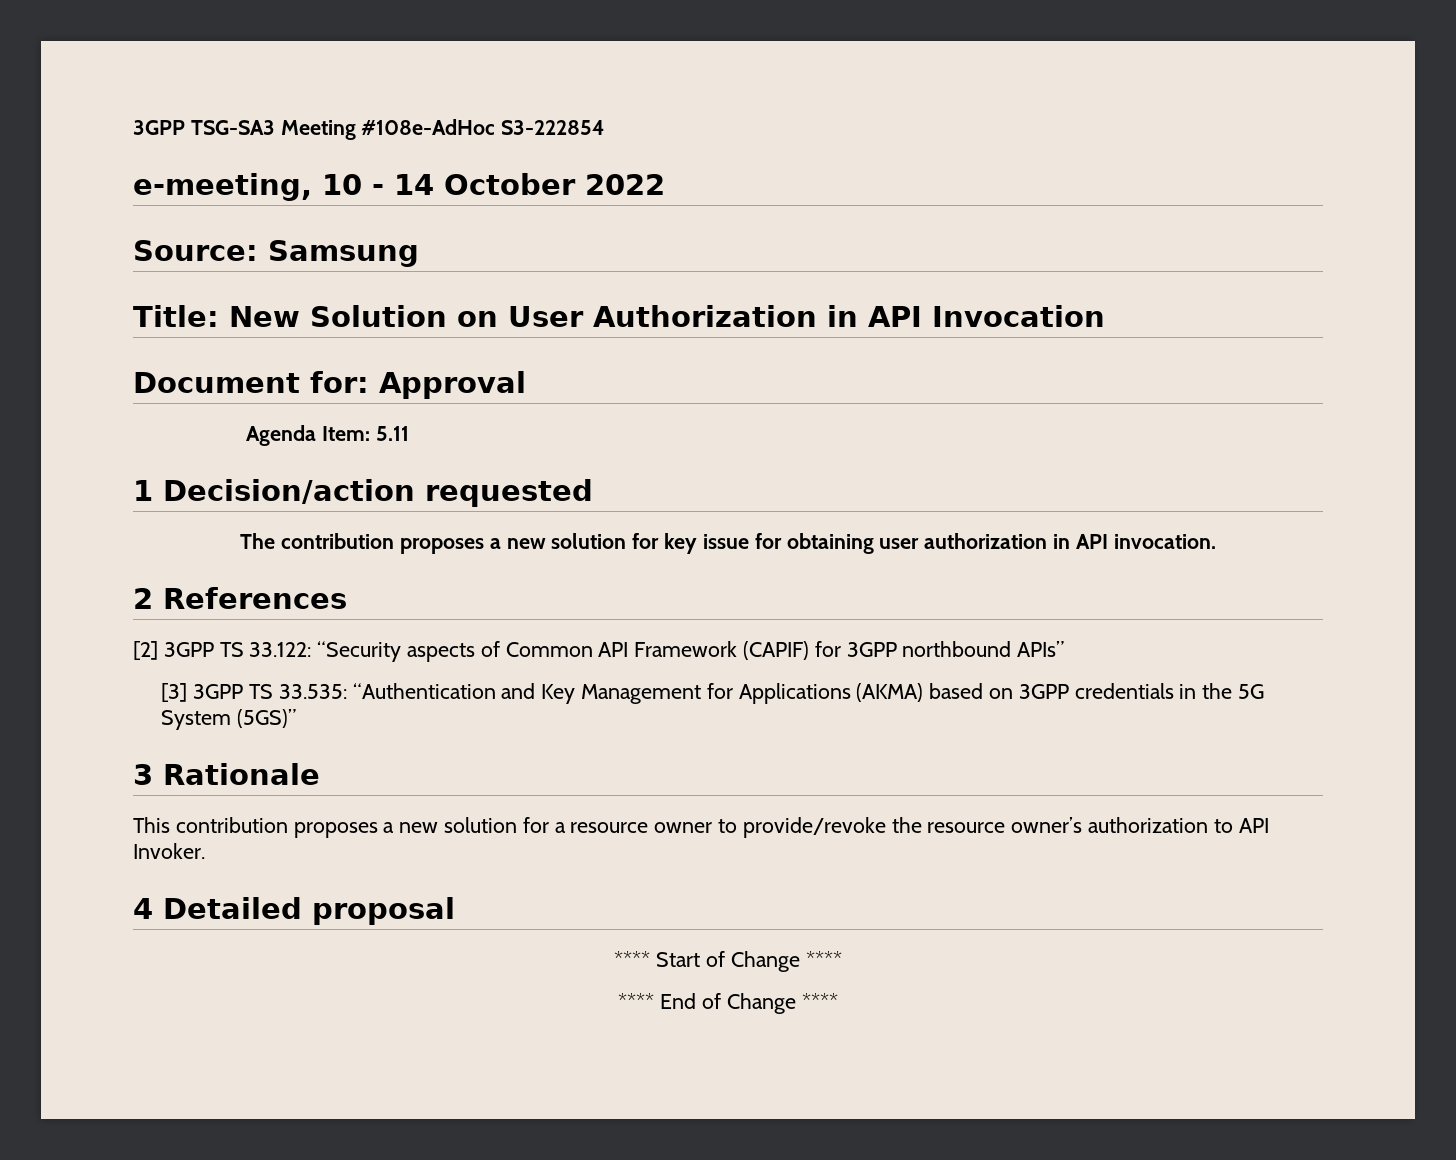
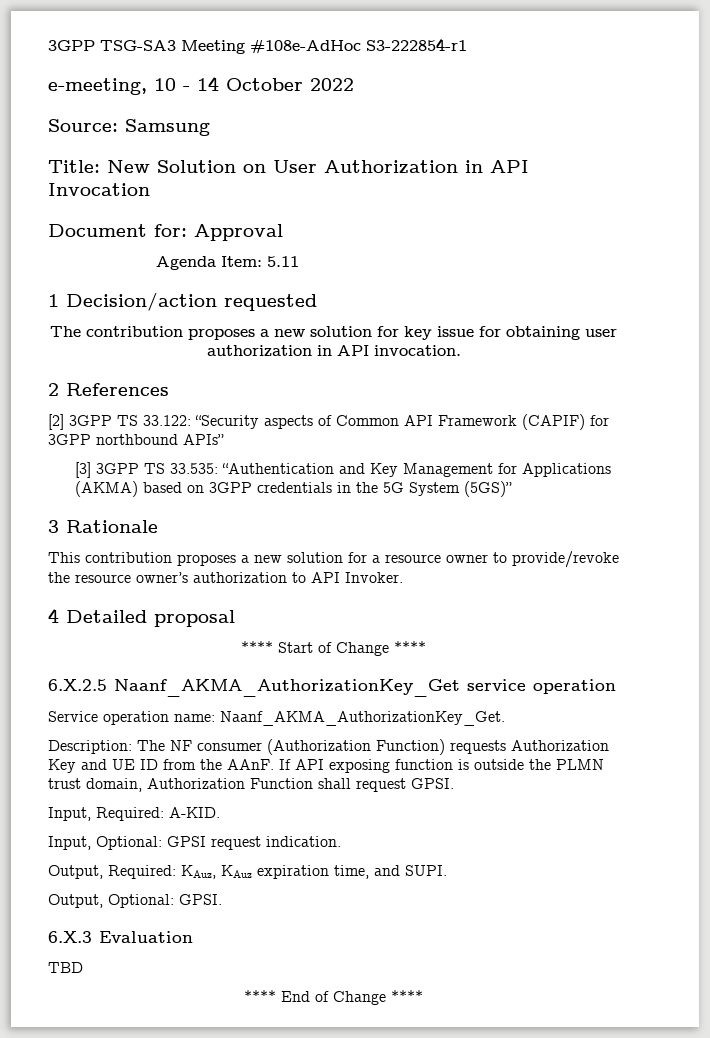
- 3GPP TSG-SA3 Meeting #108e-AdHoc S3-222854
+ 3GPP TSG-SA3 Meeting #108e-AdHoc S3-222854-r1
+ 6.X.2.5 Naanf_AKMA_AuthorizationKey_Get service operation
+ Service operation name: Naanf_AKMA_AuthorizationKey_Get.
+ Description: The NF consumer (Authorization Function) requests Authorization Key and UE ID from the AAnF. If API exposing function is outside the PLMN trust domain, Authorization Function shall request GPSI.
+ Input, Required: A-KID.
+ Input, Optional: GPSI request indication.
+ Output, Required: KAuz, KAuz expiration time, and SUPI.
+ Output, Optional: GPSI.
+ 6.X.3 Evaluation
+ TBD

